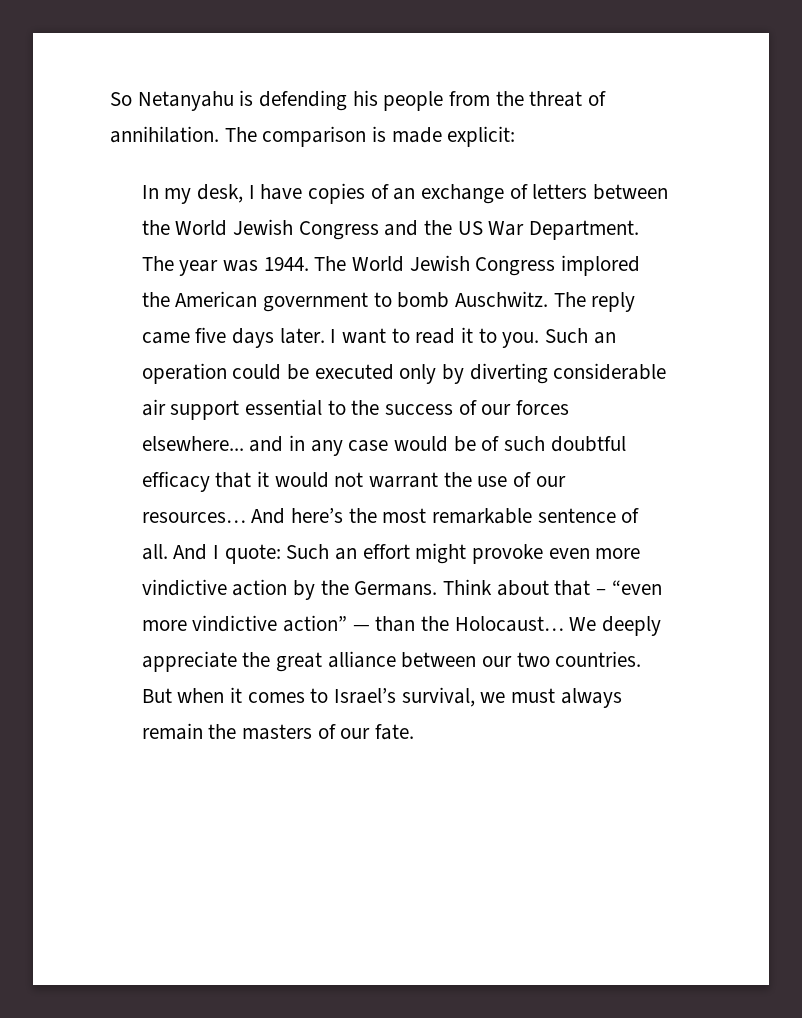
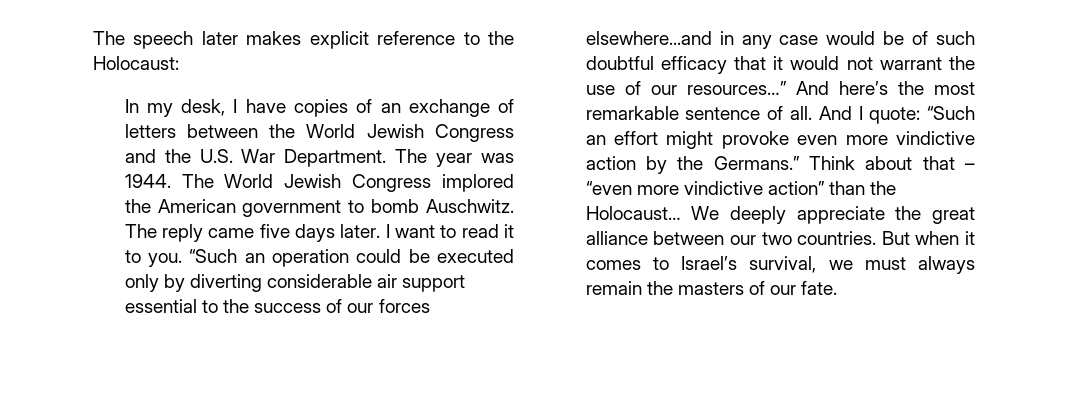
- So Netanyahu is defending his people from the threat of annihilation. The comparison is made explicit:
+ The speech later makes explicit reference to the Holocaust:
- In my desk, I have copies of an exchange of letters between the World Jewish Congress and the US War Department.
+ In my desk, I have copies of an exchange of letters between the World Jewish Congress and the U.S. War Department.
- Such an operation could be executed only by diverting considerable air support essential to the success of our forces elsewhere... and in any case would be of such doubtful efficacy that it would not warrant the use of our resources…
+ “Such an operation could be executed only by diverting considerable air support essential to the success of our forces elsewhere...and in any case would be of such doubtful efficacy that it would not warrant the use of our resources…”
- And I quote: Such an effort might provoke even more vindictive action by the Germans.
+ And I quote: “Such an effort might provoke even more vindictive action by the Germans.”
- Think about that – “even more vindictive action” — than the Holocaust…
+ Think about that – “even more vindictive action” than the Holocaust…

